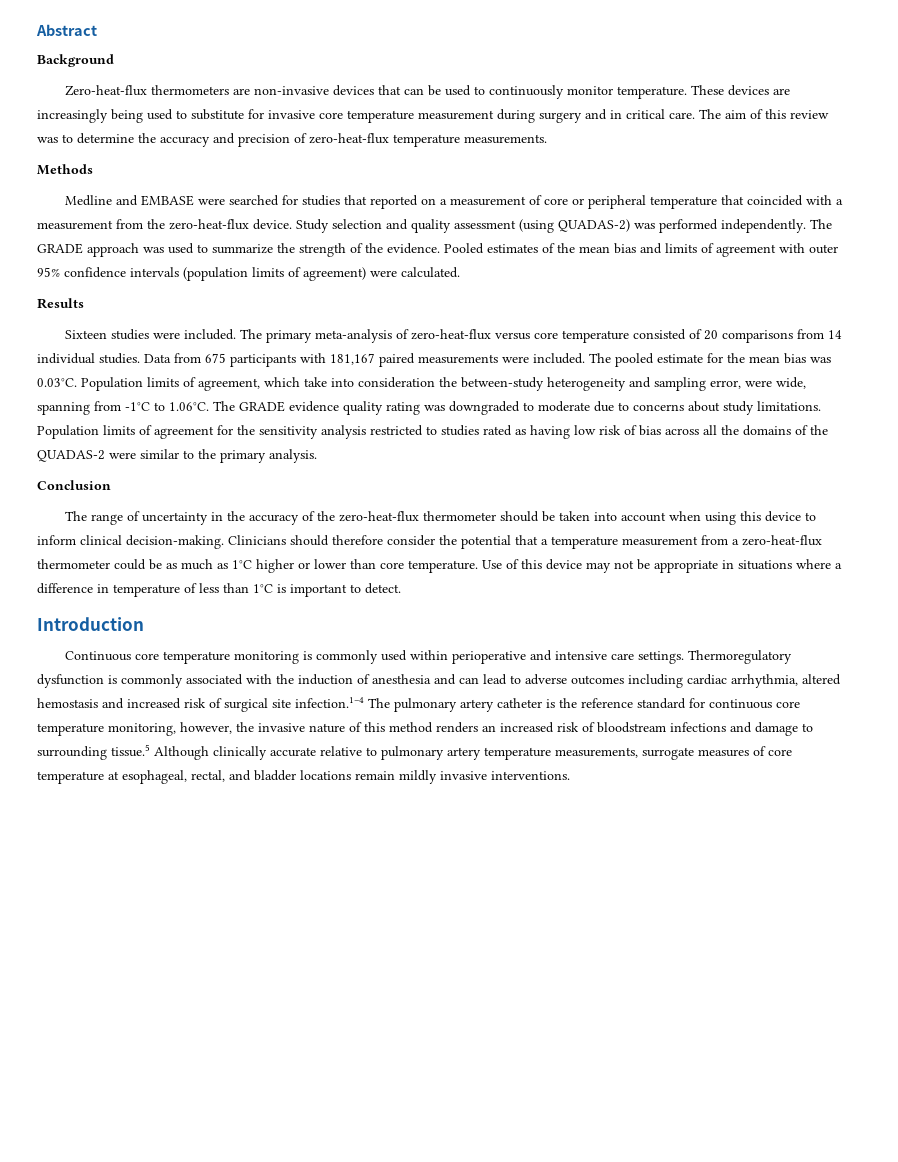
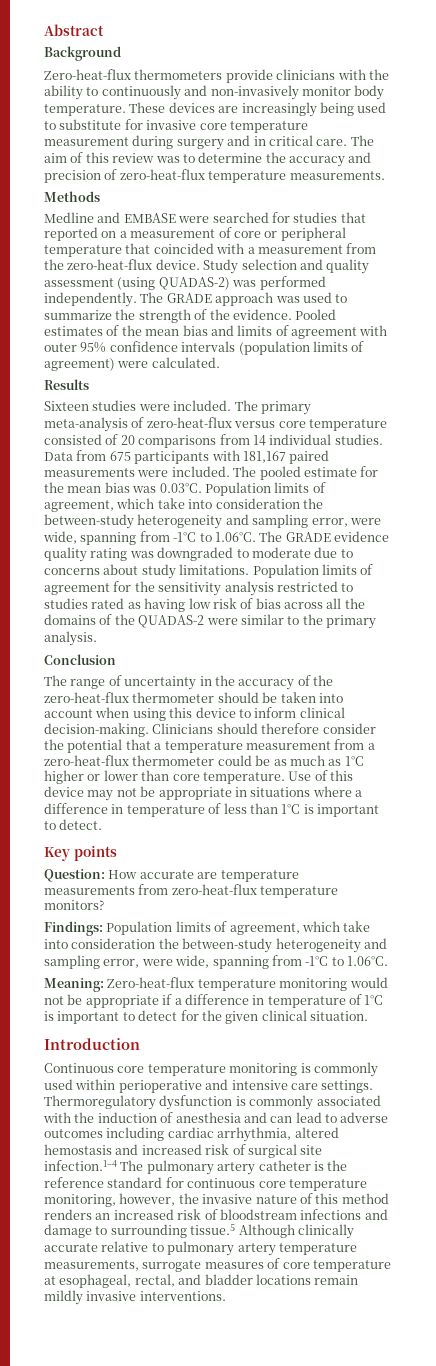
- Zero-heat-flux thermometers are non-invasive devices that can be used to continuously monitor temperature.
+ Zero-heat-flux thermometers provide clinicians with the ability to continuously and non-invasively monitor body temperature.
+ Key points
+ Question: How accurate are temperature measurements from zero-heat-flux temperature monitors?
+ Findings: Population limits of agreement, which take into consideration the between-study heterogeneity and sampling error, were wide, spanning from -1°C to 1.06°C.
+ Meaning: Zero-heat-flux temperature monitoring would not be appropriate if a difference in temperature of 1°C is important to detect for the given clinical situation.

